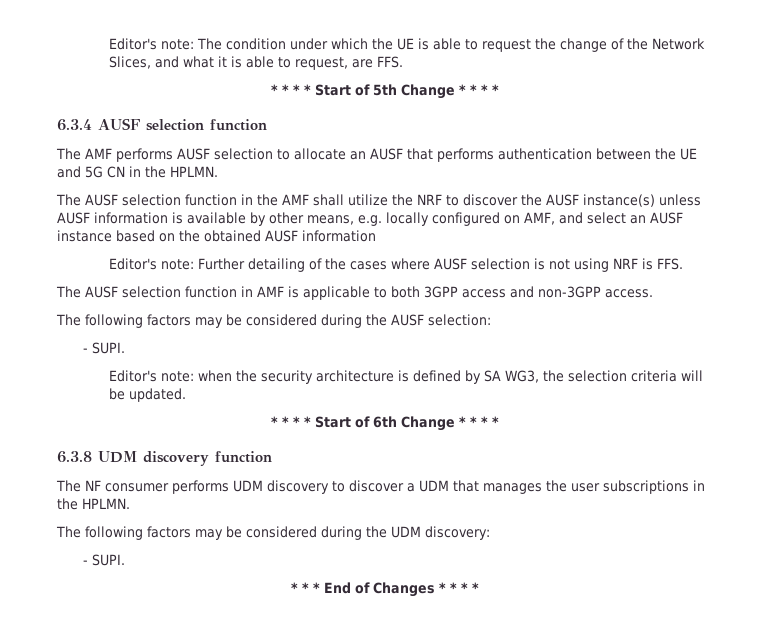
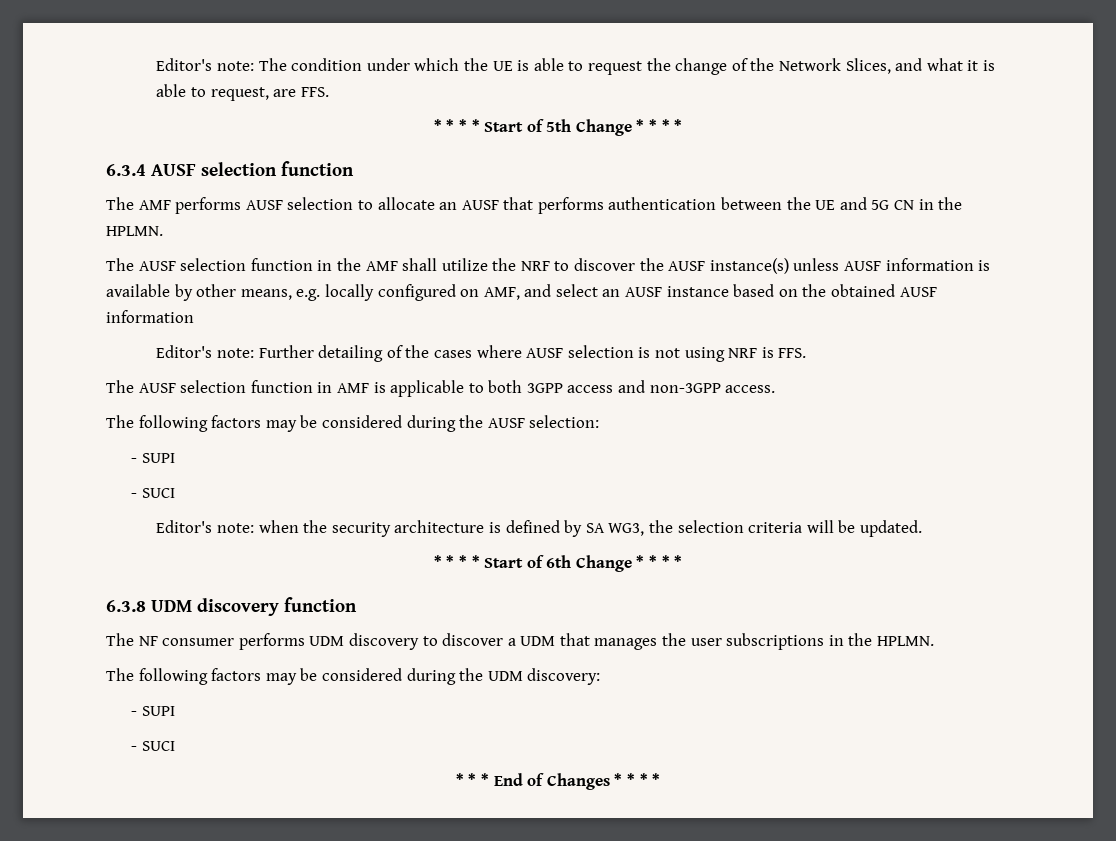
  The following factors may be considered during the AUSF selection:
- - SUPI.
+ - SUPI
+ - SUCI
  The following factors may be considered during the UDM discovery:
- - SUPI.
+ - SUPI
+ - SUCI

